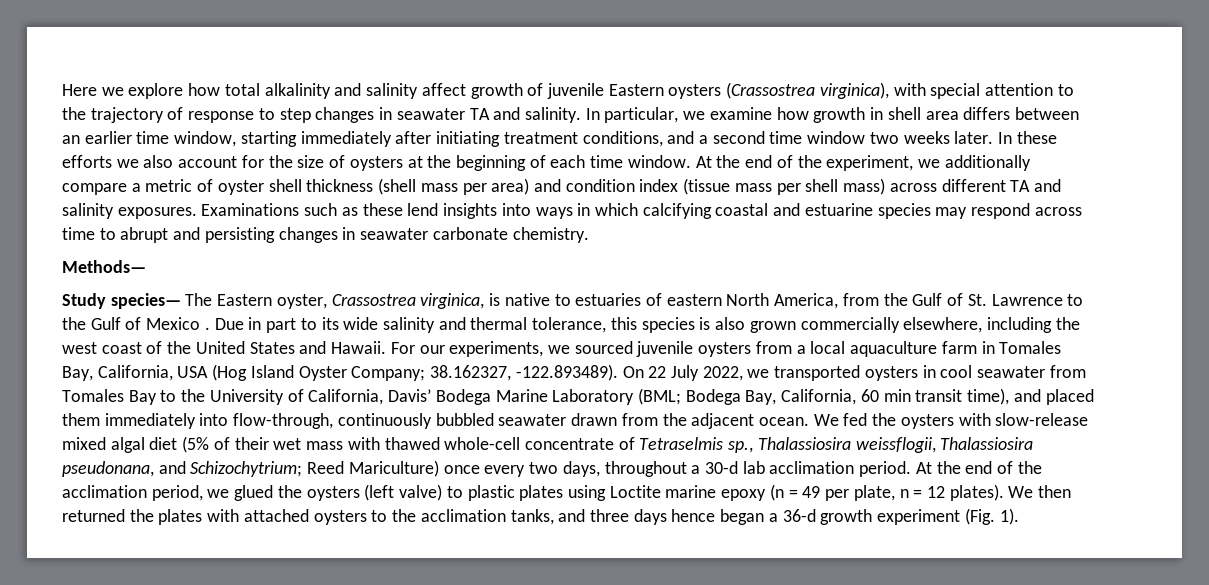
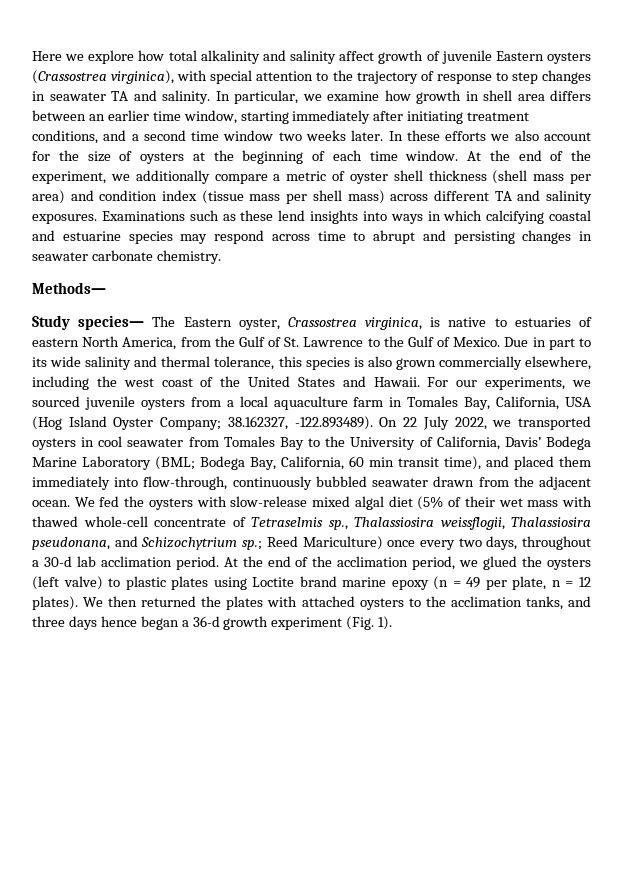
- Study species— The Eastern oyster, Crassostrea virginica, is native to estuaries of eastern North America, from the Gulf of St. Lawrence to the Gulf of Mexico .
+ Study species— The Eastern oyster, Crassostrea virginica, is native to estuaries of eastern North America, from the Gulf of St. Lawrence to the Gulf of Mexico.
- We fed the oysters with slow-release mixed algal diet (5% of their wet mass with thawed whole-cell concentrate of Tetraselmis sp., Thalassiosira weissflogii, Thalassiosira pseudonana, and Schizochytrium; Reed Mariculture) once every two days, throughout a 30-d lab acclimation period.
+ We fed the oysters with slow-release mixed algal diet (5% of their wet mass with thawed whole-cell concentrate of Tetraselmis sp., Thalassiosira weissflogii, Thalassiosira pseudonana, and Schizochytrium sp.; Reed Mariculture) once every two days, throughout a 30-d lab acclimation period.
- At the end of the acclimation period, we glued the oysters (left valve) to plastic plates using Loctite marine epoxy (n = 49 per plate, n = 12 plates).
+ At the end of the acclimation period, we glued the oysters (left valve) to plastic plates using Loctite brand marine epoxy (n = 49 per plate, n = 12 plates).

